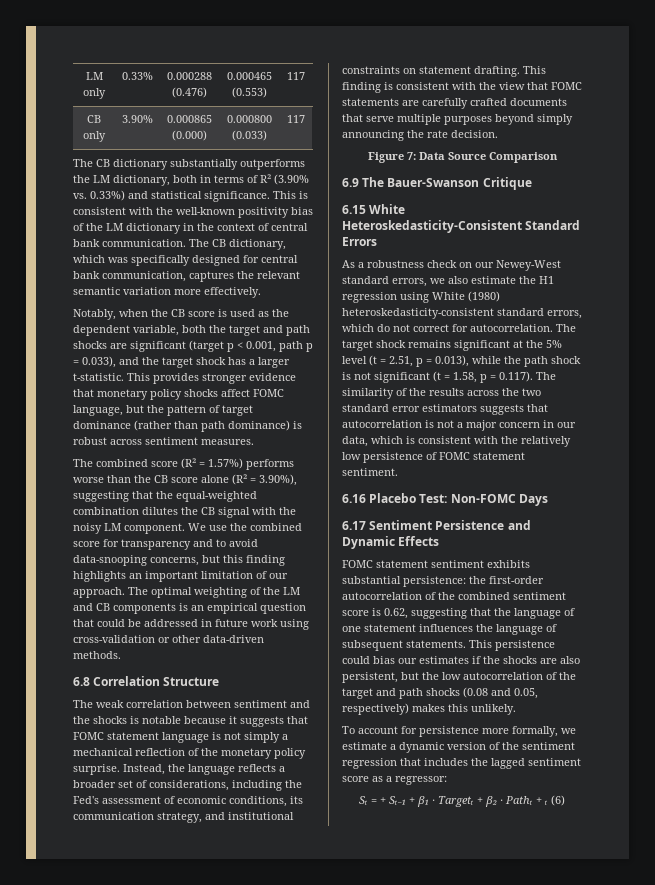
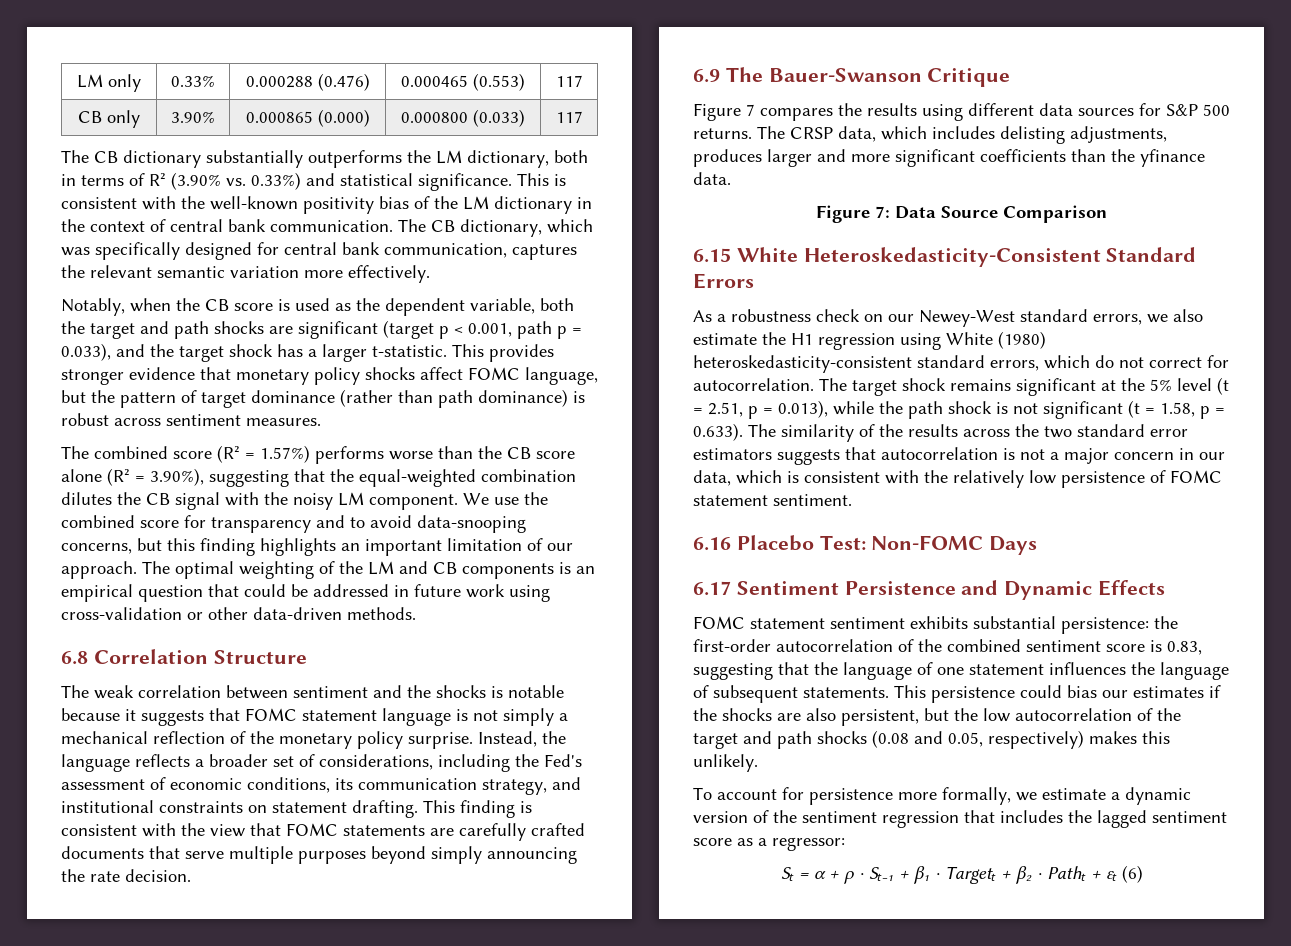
+ 6.9 The Bauer-Swanson Critique
+ Figure 7 compares the results using different data sources for S&P 500 returns. The CRSP data, which includes delisting adjustments, produces larger and more significant coefficients than the yfinance data.
- 6.9 The Bauer-Swanson Critique
- The target shock remains significant at the 5% level (t = 2.51, p = 0.013), while the path shock is not significant (t = 1.58, p = 0.117). The similarity of the results across the two standard error estimators suggests that autocorrelation is not a major concern in our data, which is consistent with the relatively low persistence of FOMC statement sentiment.
+ The target shock remains significant at the 5% level (t = 2.51, p = 0.013), while the path shock is not significant (t = 1.58, p = 0.633). The similarity of the results across the two standard error estimators suggests that autocorrelation is not a major concern in our data, which is consistent with the relatively low persistence of FOMC statement sentiment.
- FOMC statement sentiment exhibits substantial persistence: the first-order autocorrelation of the combined sentiment score is 0.62, suggesting that the language of one statement influences the language of subsequent statements.
+ FOMC statement sentiment exhibits substantial persistence: the first-order autocorrelation of the combined sentiment score is 0.83, suggesting that the language of one statement influences the language of subsequent statements.
- Sₜ = + Sₜ₋₁ + β₁ · Targetₜ + β₂ · Pathₜ + ₜ (6)
+ Sₜ = α + ρ · Sₜ₋₁ + β₁ · Targetₜ + β₂ · Pathₜ + εₜ (6)

